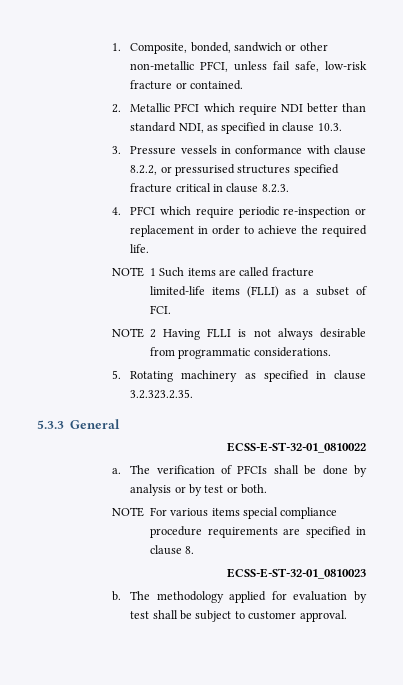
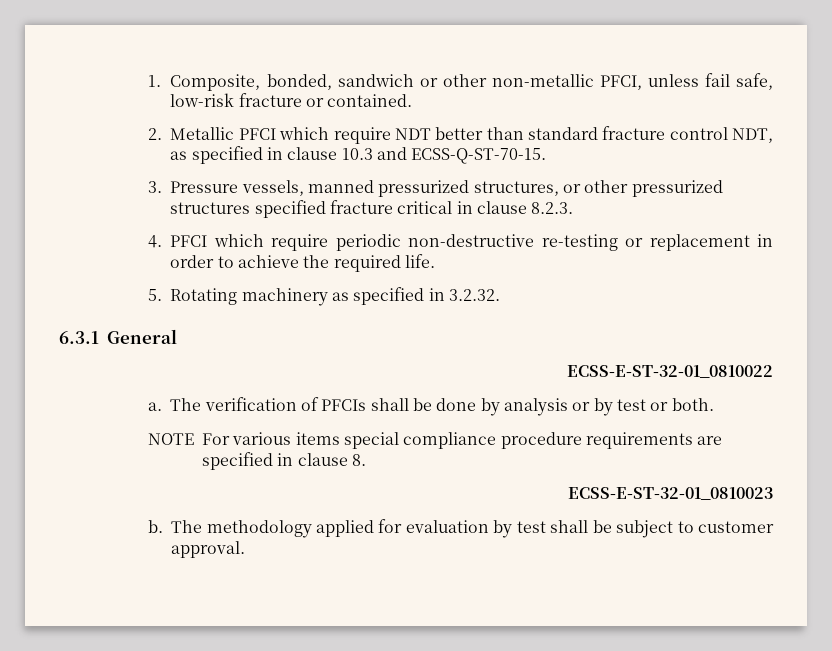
- 2. Metallic PFCI which require NDI better than standard NDI, as specified in clause 10.3.
+ 2. Metallic PFCI which require NDT better than standard fracture control NDT, as specified in clause 10.3 and ECSS-Q-ST-70-15.
- 3. Pressure vessels in conformance with clause 8.2.2, or pressurised structures specified fracture critical in clause 8.2.3.
+ 3. Pressure vessels, manned pressurized structures, or other pressurized structures specified fracture critical in clause 8.2.3.
- 4. PFCI which require periodic re-inspection or replacement in order to achieve the required life.
+ 4. PFCI which require periodic non-destructive re-testing or replacement in order to achieve the required life.
- NOTE 1 Such items are called fracture limited-life items (FLLI) as a subset of FCI.
- NOTE 2 Having FLLI is not always desirable from programmatic considerations.
- 5. Rotating machinery as specified in clause 3.2.323.2.35.
- 5.3.3 General
+ 5. Rotating machinery as specified in 3.2.32.
+ 6.3.1 General

